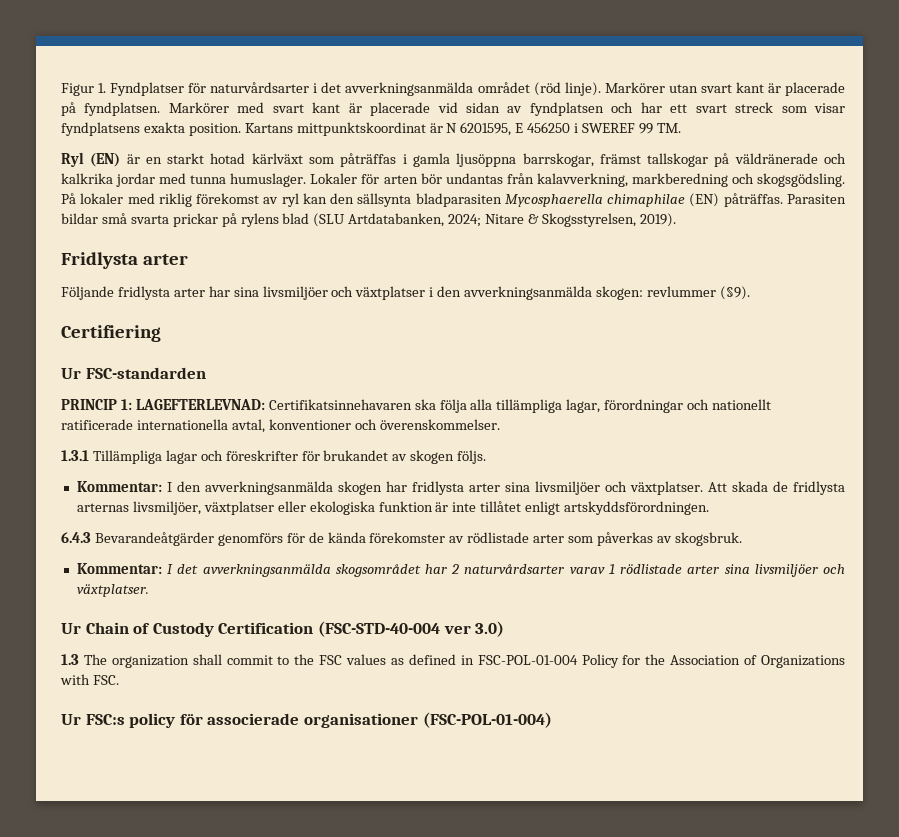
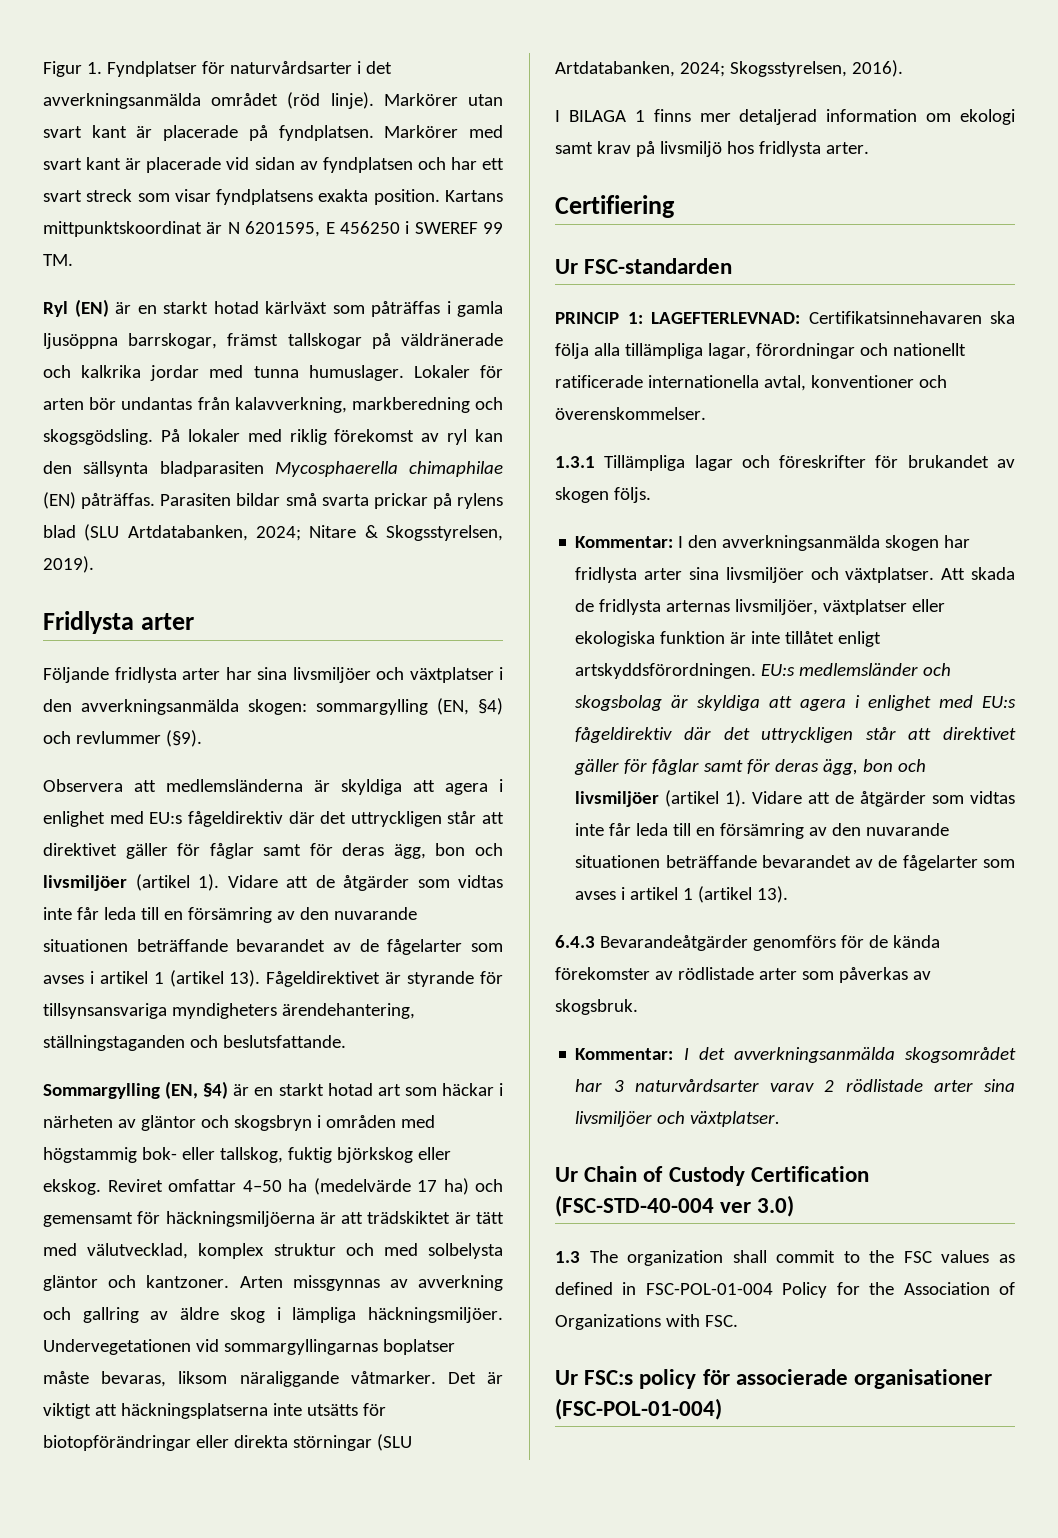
- Följande fridlysta arter har sina livsmiljöer och växtplatser i den avverkningsanmälda skogen: revlummer (§9).
+ Följande fridlysta arter har sina livsmiljöer och växtplatser i den avverkningsanmälda skogen: sommargylling (EN, §4) och revlummer (§9).
+ Observera att medlemsländerna är skyldiga att agera i enlighet med EU:s fågeldirektiv där det uttryckligen står att direktivet gäller för fåglar samt för deras ägg, bon och livsmiljöer (artikel 1). Vidare att de åtgärder som vidtas inte får leda till en försämring av den nuvarande situationen beträffande bevarandet av de fågelarter som avses i artikel 1 (artikel 13). Fågeldirektivet är styrande för tillsynsansvariga myndigheters ärendehantering, ställningstaganden och beslutsfattande.
+ Sommargylling (EN, §4) är en starkt hotad art som häckar i närheten av gläntor och skogsbryn i områden med högstammig bok- eller tallskog, fuktig björkskog eller ekskog. Reviret omfattar 4–50 ha (medelvärde 17 ha) och gemensamt för häckningsmiljöerna är att trädskiktet är tätt med välutvecklad, komplex struktur och med solbelysta gläntor och kantzoner. Arten missgynnas av avverkning och gallring av äldre skog i lämpliga häckningsmiljöer. Undervegetationen vid sommargyllingarnas boplatser måste bevaras, liksom näraliggande våtmarker. Det är viktigt att häckningsplatserna inte utsätts för biotopförändringar eller direkta störningar (SLU Artdatabanken, 2024; Skogsstyrelsen, 2016).
+ I BILAGA 1 finns mer detaljerad information om ekologi samt krav på livsmiljö hos fridlysta arter.
+ EU:s medlemsländer och skogsbolag är skyldiga att agera i enlighet med EU:s fågeldirektiv där det uttryckligen står att direktivet gäller för fåglar samt för deras ägg, bon och livsmiljöer (artikel 1). Vidare att de åtgärder som vidtas inte får leda till en försämring av den nuvarande situationen beträffande bevarandet av de fågelarter som avses i artikel 1 (artikel 13).
- Kommentar: I det avverkningsanmälda skogsområdet har 2 naturvårdsarter varav 1 rödlistade arter sina livsmiljöer och växtplatser.
+ Kommentar: I det avverkningsanmälda skogsområdet har 3 naturvårdsarter varav 2 rödlistade arter sina livsmiljöer och växtplatser.

